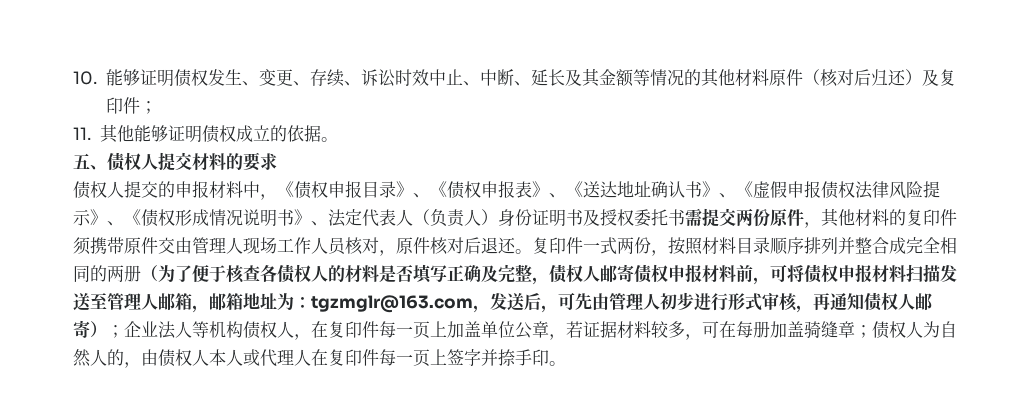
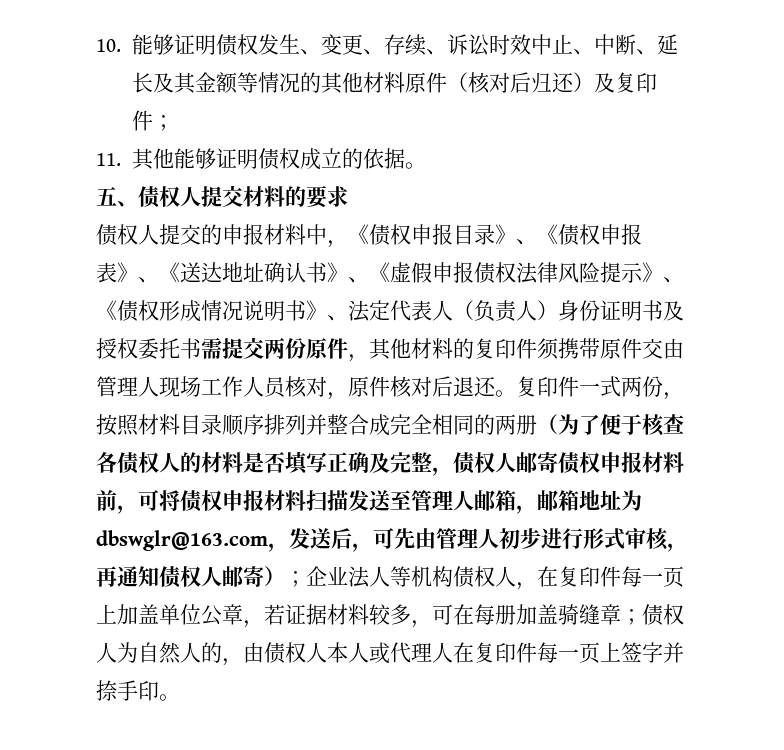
- 复印件一式两份，按照材料目录顺序排列并整合成完全相同的两册（为了便于核查各债权人的材料是否填写正确及完整，债权人邮寄债权申报材料前，可将债权申报材料扫描发送至管理人邮箱，邮箱地址为：tgzmglr@163.com，发送后，可先由管理人初步进行形式审核，再通知债权人邮寄）；
+ 复印件一式两份，按照材料目录顺序排列并整合成完全相同的两册（为了便于核查各债权人的材料是否填写正确及完整，债权人邮寄债权申报材料前，可将债权申报材料扫描发送至管理人邮箱，邮箱地址为dbswglr@163.com，发送后，可先由管理人初步进行形式审核，再通知债权人邮寄）；

